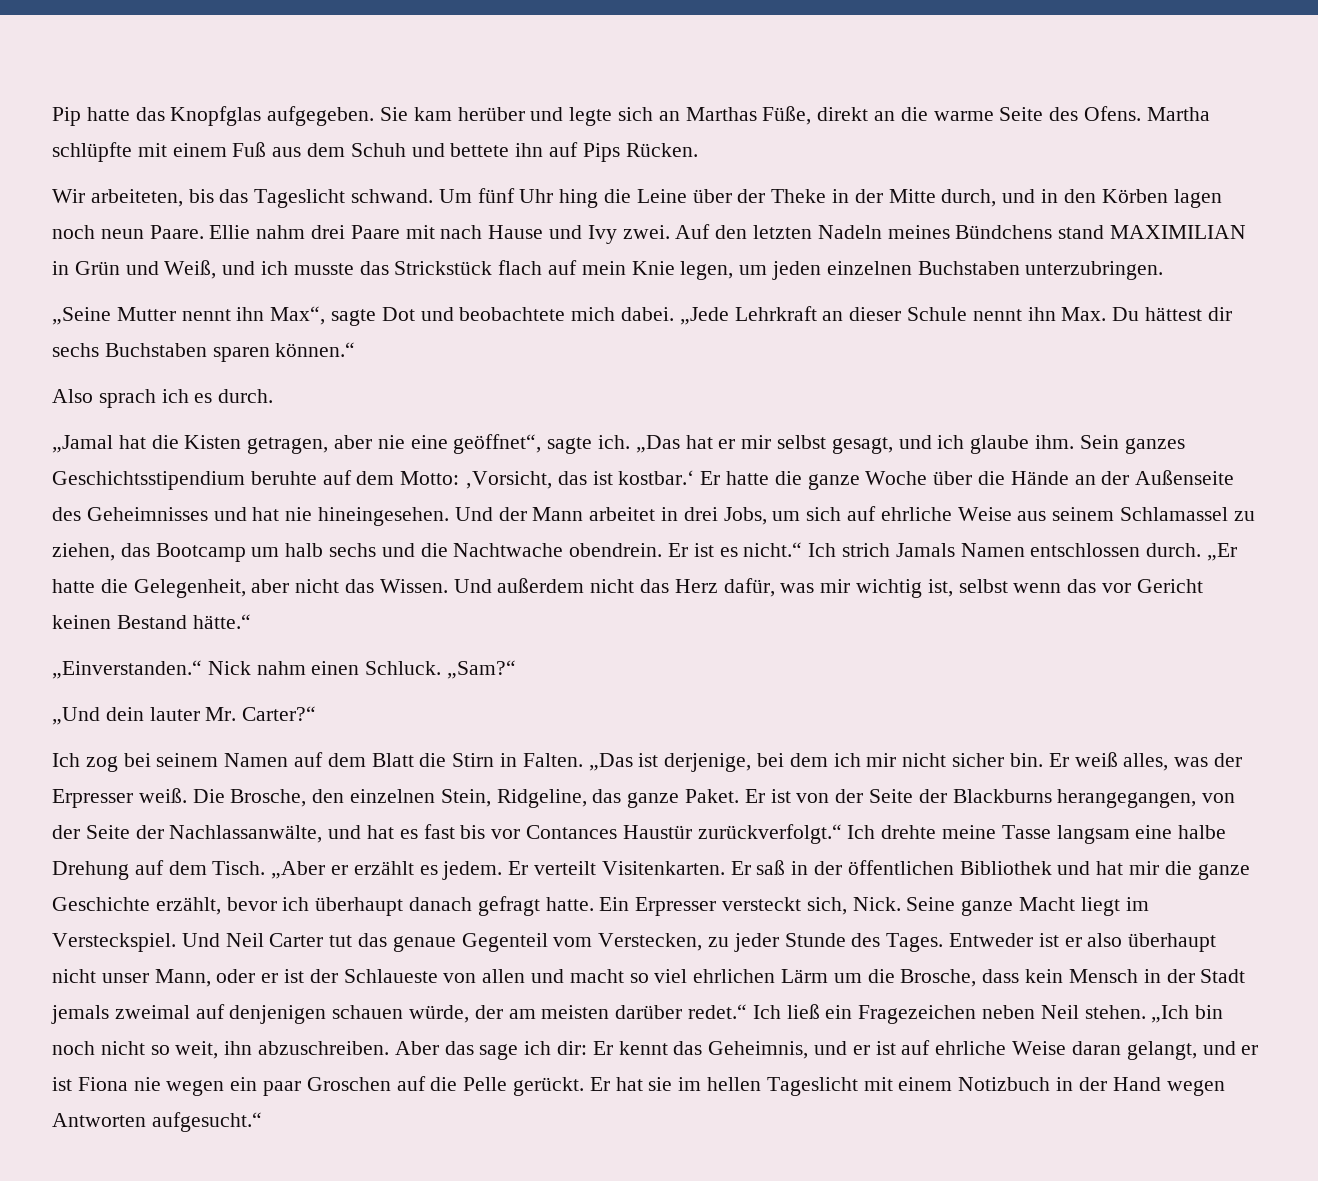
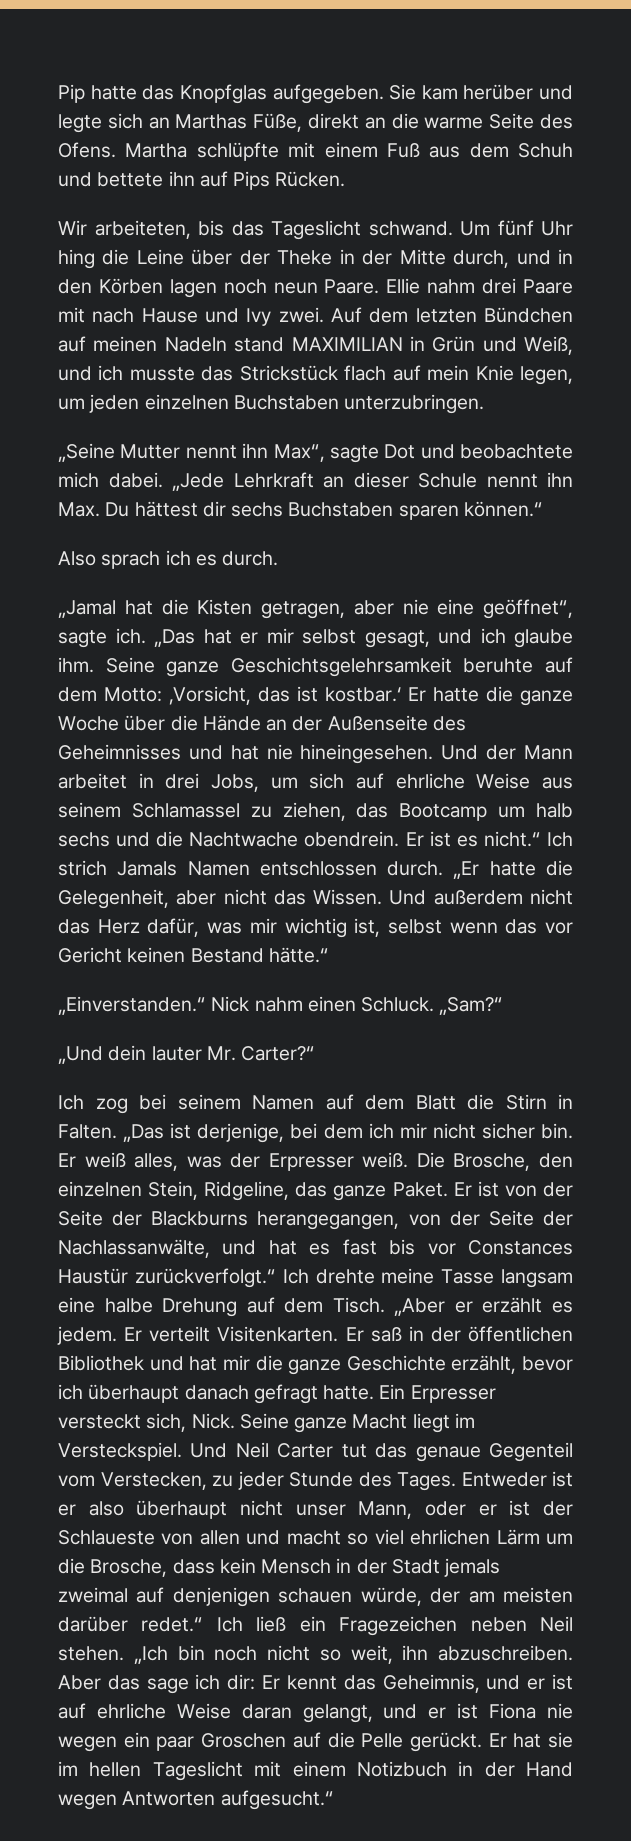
- Auf den letzten Nadeln meines Bündchens stand MAXIMILIAN in Grün und Weiß, und ich musste das Strickstück flach auf mein Knie legen, um jeden einzelnen Buchstaben unterzubringen.
+ Auf dem letzten Bündchen auf meinen Nadeln stand MAXIMILIAN in Grün und Weiß, und ich musste das Strickstück flach auf mein Knie legen, um jeden einzelnen Buchstaben unterzubringen.
- Sein ganzes Geschichtsstipendium beruhte auf dem Motto: ‚Vorsicht, das ist kostbar.‘ Er hatte die ganze Woche über die Hände an der Außenseite des Geheimnisses und hat nie hineingesehen.
+ Seine ganze Geschichtsgelehrsamkeit beruhte auf dem Motto: ‚Vorsicht, das ist kostbar.‘ Er hatte die ganze Woche über die Hände an der Außenseite des Geheimnisses und hat nie hineingesehen.
- Er ist von der Seite der Blackburns herangegangen, von der Seite der Nachlassanwälte, und hat es fast bis vor Contances Haustür zurückverfolgt.“ Ich drehte meine Tasse langsam eine halbe Drehung auf dem Tisch.
+ Er ist von der Seite der Blackburns herangegangen, von der Seite der Nachlassanwälte, und hat es fast bis vor Constances Haustür zurückverfolgt.“ Ich drehte meine Tasse langsam eine halbe Drehung auf dem Tisch.

